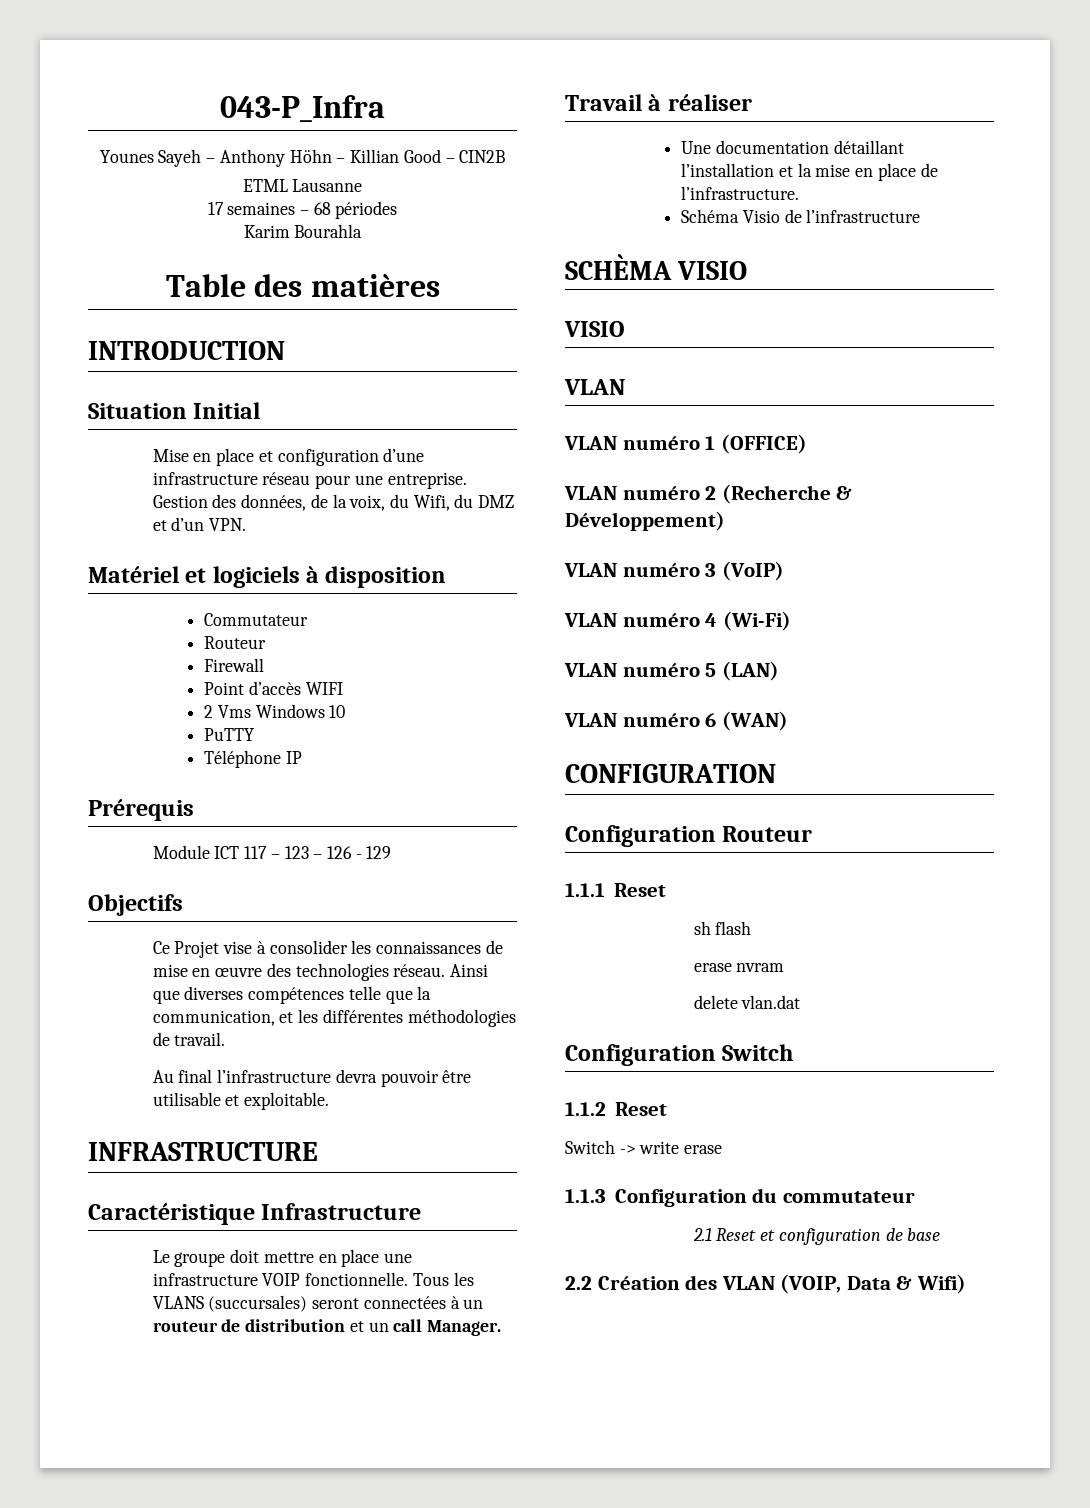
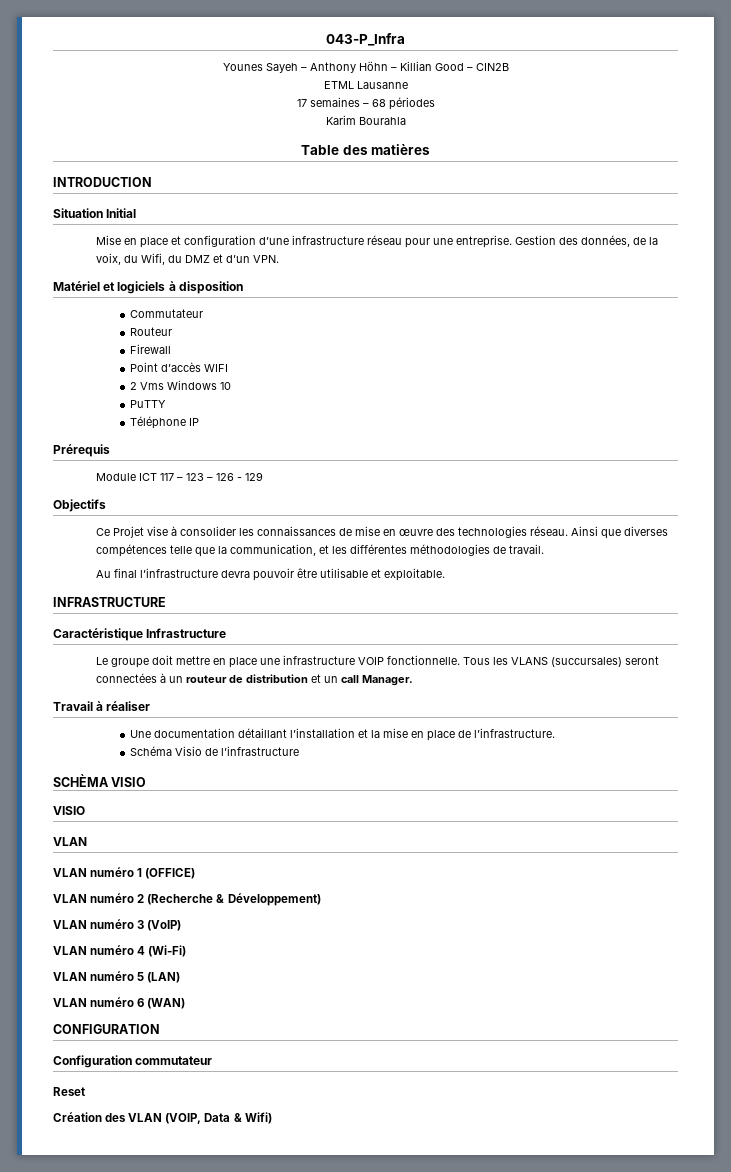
- Configuration Routeur
- 1.1.1 Reset
- sh flash
- erase nvram
- delete vlan.dat
- Configuration Switch
- 1.1.2 Reset
- Switch -> write erase
- 1.1.3 Configuration du commutateur
- 2.1 Reset et configuration de base
- 2.2 Création des VLAN (VOIP, Data & Wifi)
+ Configuration commutateur
+ Reset
+ Création des VLAN (VOIP, Data & Wifi)

